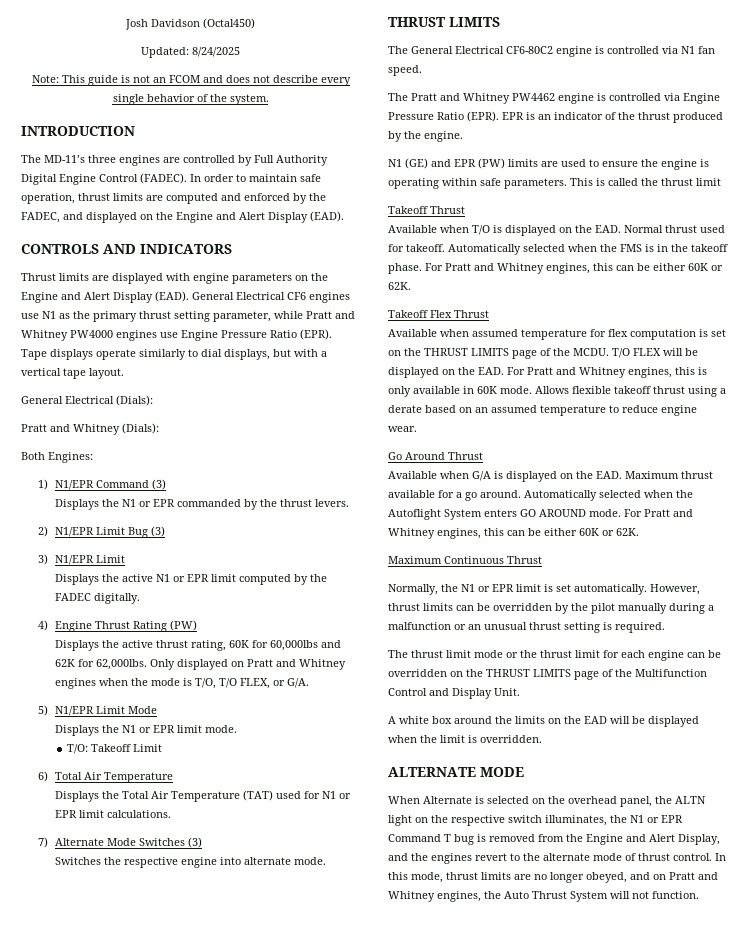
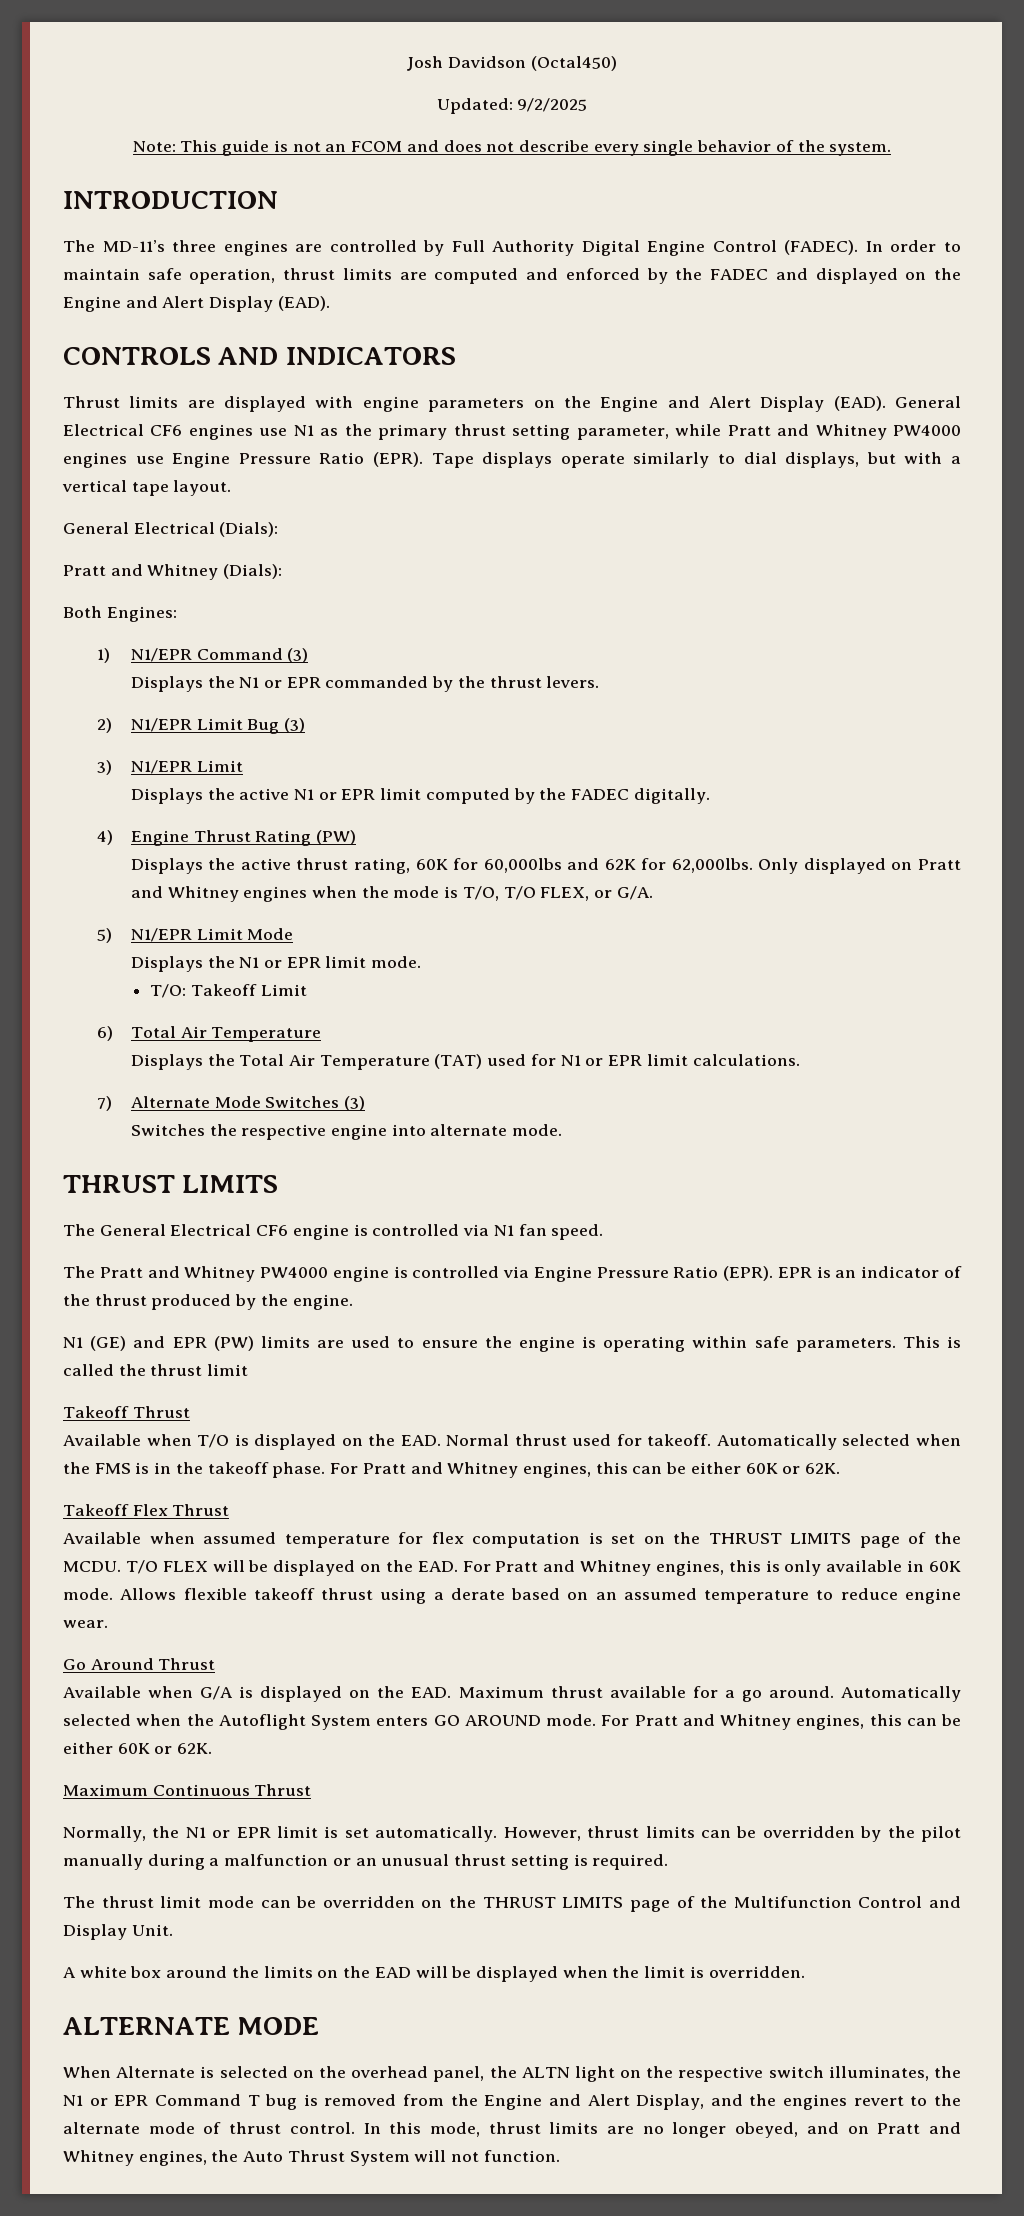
- Updated: 8/24/2025
+ Updated: 9/2/2025
- In order to maintain safe operation, thrust limits are computed and enforced by the FADEC, and displayed on the Engine and Alert Display (EAD).
+ In order to maintain safe operation, thrust limits are computed and enforced by the FADEC and displayed on the Engine and Alert Display (EAD).
- The General Electrical CF6-80C2 engine is controlled via N1 fan speed.
+ The General Electrical CF6 engine is controlled via N1 fan speed.
- The Pratt and Whitney PW4462 engine is controlled via Engine Pressure Ratio (EPR).
+ The Pratt and Whitney PW4000 engine is controlled via Engine Pressure Ratio (EPR).
- The thrust limit mode or the thrust limit for each engine can be overridden on the THRUST LIMITS page of the Multifunction Control and Display Unit.
+ The thrust limit mode can be overridden on the THRUST LIMITS page of the Multifunction Control and Display Unit.

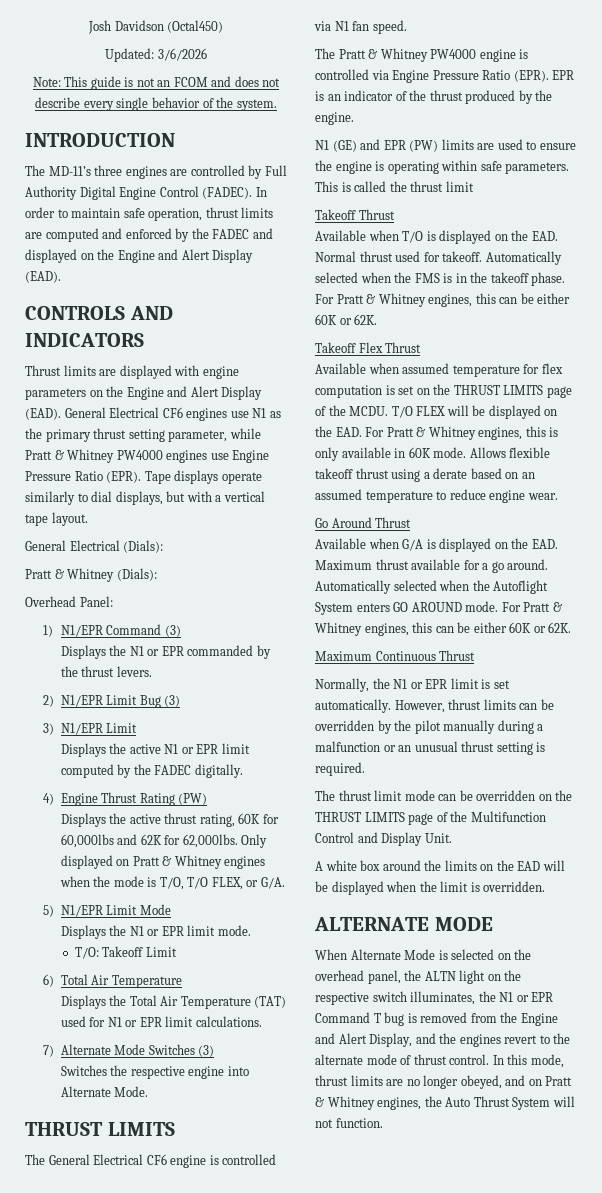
- Updated: 9/2/2025
+ Updated: 3/6/2026
- General Electrical CF6 engines use N1 as the primary thrust setting parameter, while Pratt and Whitney PW4000 engines use Engine Pressure Ratio (EPR).
+ General Electrical CF6 engines use N1 as the primary thrust setting parameter, while Pratt & Whitney PW4000 engines use Engine Pressure Ratio (EPR).
- Pratt and Whitney (Dials):
+ Pratt & Whitney (Dials):
- Both Engines:
+ Overhead Panel:
- Only displayed on Pratt and Whitney engines when the mode is T/O, T/O FLEX, or G/A.
+ Only displayed on Pratt & Whitney engines when the mode is T/O, T/O FLEX, or G/A.
- Switches the respective engine into alternate mode.
+ Switches the respective engine into Alternate Mode.
- The Pratt and Whitney PW4000 engine is controlled via Engine Pressure Ratio (EPR).
+ The Pratt & Whitney PW4000 engine is controlled via Engine Pressure Ratio (EPR).
- Automatically selected when the FMS is in the takeoff phase. For Pratt and Whitney engines, this can be either 60K or 62K.
+ Automatically selected when the FMS is in the takeoff phase. For Pratt & Whitney engines, this can be either 60K or 62K.
- T/O FLEX will be displayed on the EAD. For Pratt and Whitney engines, this is only available in 60K mode.
+ T/O FLEX will be displayed on the EAD. For Pratt & Whitney engines, this is only available in 60K mode.
- Automatically selected when the Autoflight System enters GO AROUND mode. For Pratt and Whitney engines, this can be either 60K or 62K.
+ Automatically selected when the Autoflight System enters GO AROUND mode. For Pratt & Whitney engines, this can be either 60K or 62K.
- When Alternate is selected on the overhead panel, the ALTN light on the respective switch illuminates, the N1 or EPR Command T bug is removed from the Engine and Alert Display, and the engines revert to the alternate mode of thrust control.
+ When Alternate Mode is selected on the overhead panel, the ALTN light on the respective switch illuminates, the N1 or EPR Command T bug is removed from the Engine and Alert Display, and the engines revert to the alternate mode of thrust control.
- In this mode, thrust limits are no longer obeyed, and on Pratt and Whitney engines, the Auto Thrust System will not function.
+ In this mode, thrust limits are no longer obeyed, and on Pratt & Whitney engines, the Auto Thrust System will not function.

